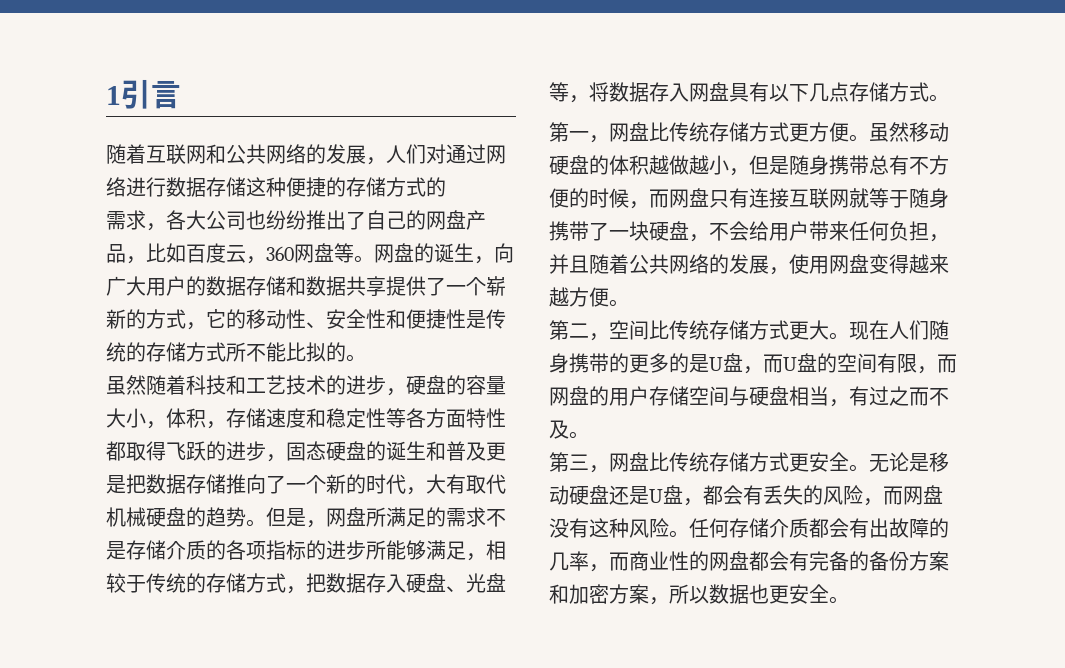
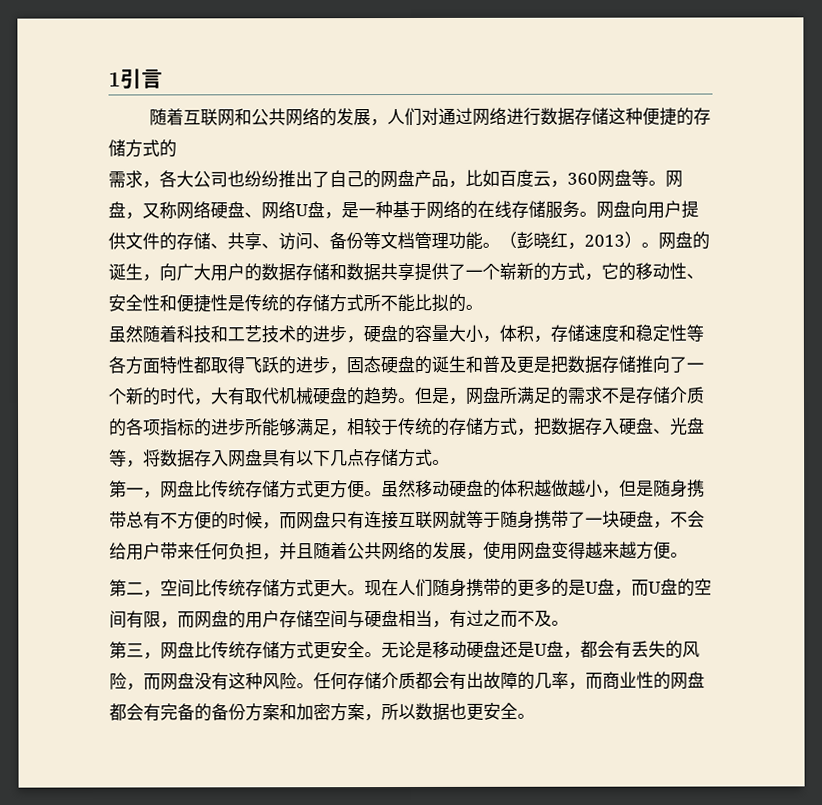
- 网盘的诞生，向广大用户的数据存储和数据共享提供了一个崭新的方式，它的移动性、安全性和便捷性是传统的存储方式所不能比拟的。
+ 网盘，又称网络硬盘、网络U盘，是一种基于网络的在线存储服务。网盘向用户提供文件的存储、共享、访问、备份等文档管理功能。（彭晓红，2013）。网盘的诞生，向广大用户的数据存储和数据共享提供了一个崭新的方式，它的移动性、安全性和便捷性是传统的存储方式所不能比拟的。

